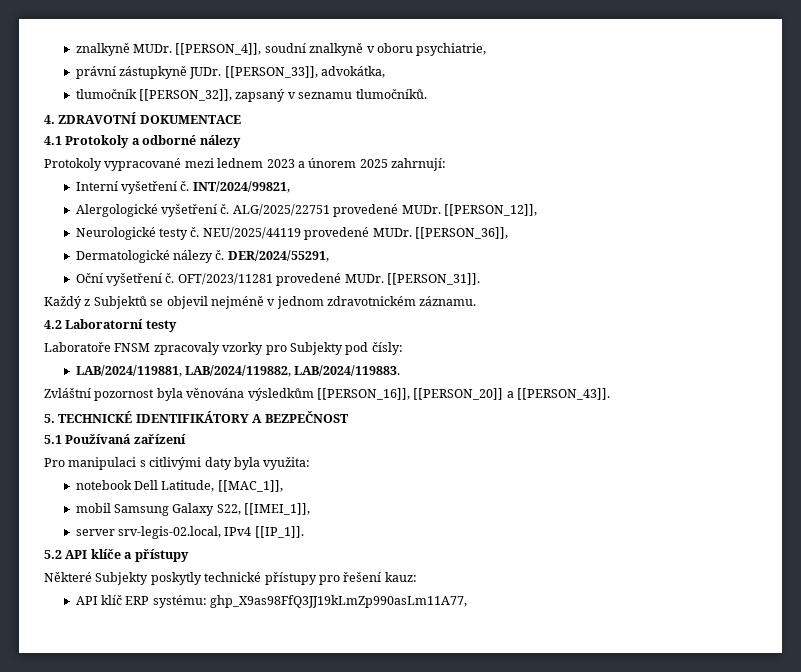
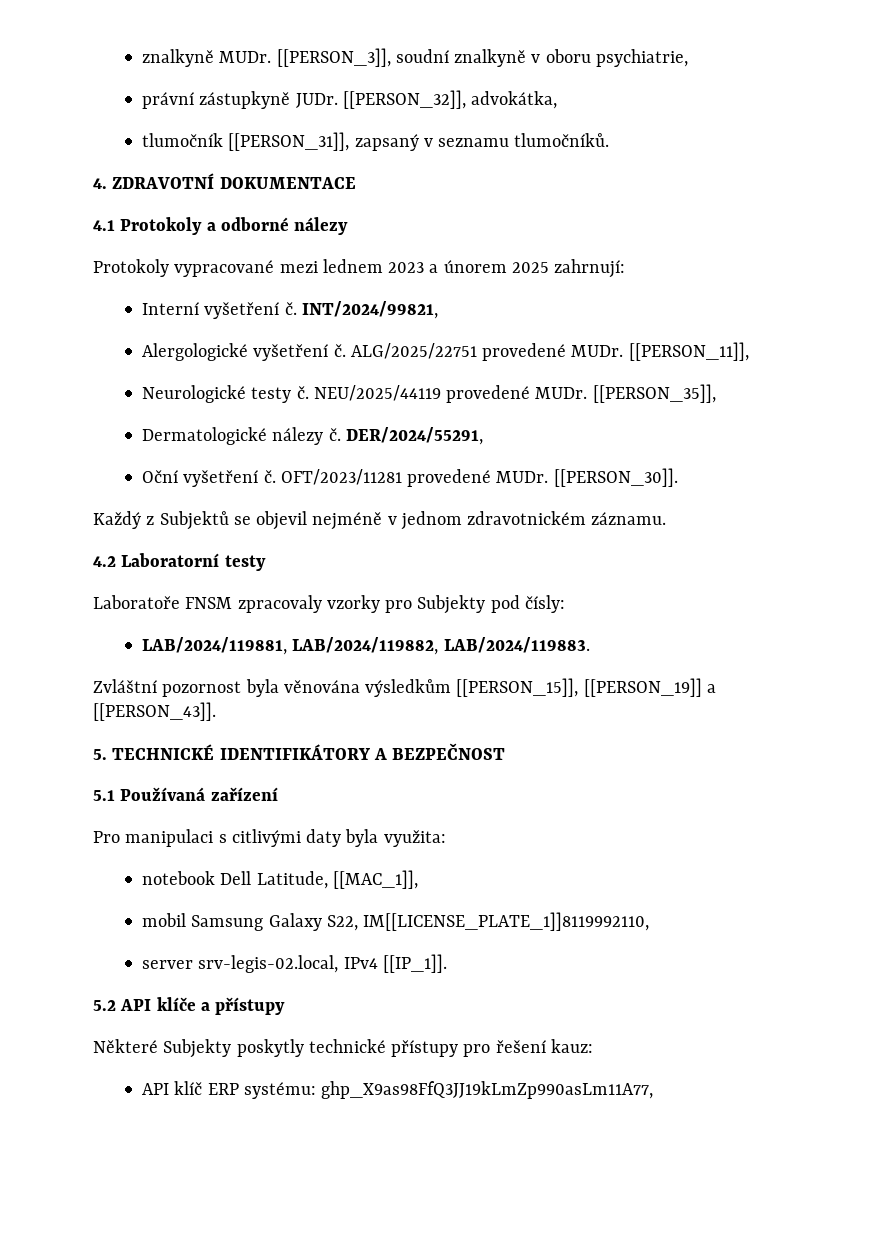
- [[PERSON_4]], soudní znalkyně v oboru psychiatrie,
+ [[PERSON_3]], soudní znalkyně v oboru psychiatrie,
- [[PERSON_33]], advokátka,
+ [[PERSON_32]], advokátka,
- tlumočník [[PERSON_32]], zapsaný v seznamu tlumočníků.
+ tlumočník [[PERSON_31]], zapsaný v seznamu tlumočníků.
- [[PERSON_12]],
+ [[PERSON_11]],
- [[PERSON_36]],
+ [[PERSON_35]],
- [[PERSON_31]].
+ [[PERSON_30]].
- Zvláštní pozornost byla věnována výsledkům [[PERSON_16]], [[PERSON_20]] a [[PERSON_43]].
+ Zvláštní pozornost byla věnována výsledkům [[PERSON_15]], [[PERSON_19]] a [[PERSON_43]].
- mobil Samsung Galaxy S22, [[IMEI_1]],
+ mobil Samsung Galaxy S22, IM[[LICENSE_PLATE_1]]8119992110,

